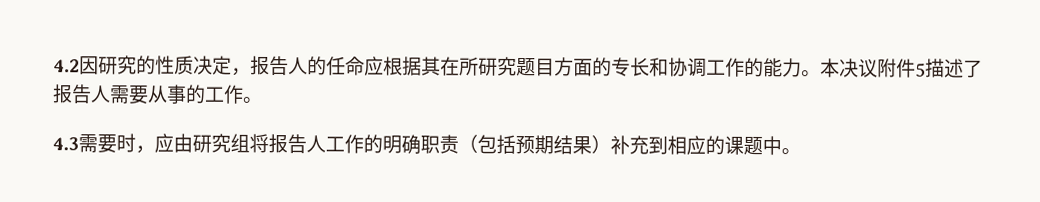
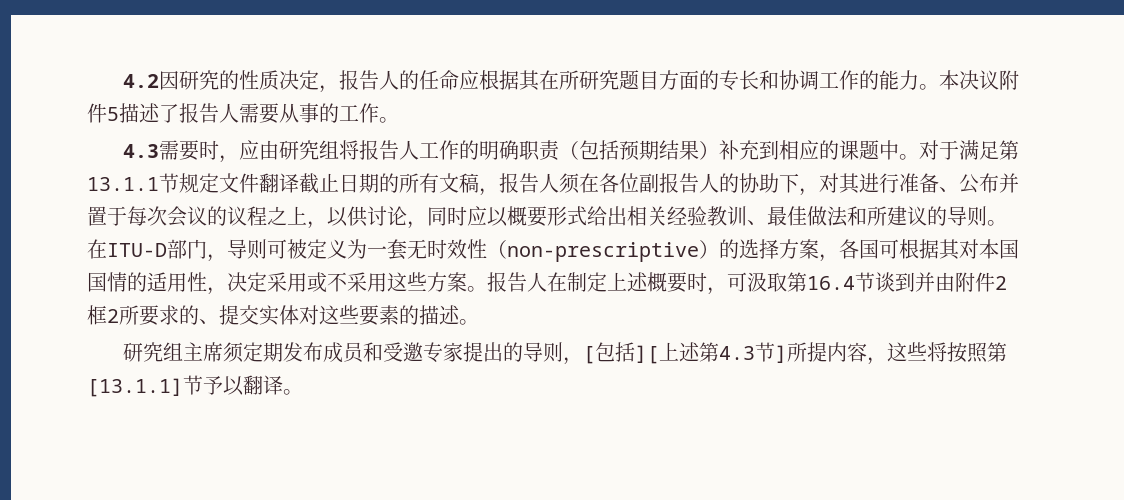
+ 对于满足第13.1.1节规定文件翻译截止日期的所有文稿，报告人须在各位副报告人的协助下，对其进行准备、公布并置于每次会议的议程之上，以供讨论，同时应以概要形式给出相关经验教训、最佳做法和所建议的导则。在ITU-D部门，导则可被定义为一套无时效性（non-prescriptive）的选择方案，各国可根据其对本国国情的适用性，决定采用或不采用这些方案。报告人在制定上述概要时，可汲取第16.4节谈到并由附件2框2所要求的、提交实体对这些要素的描述。
+ 研究组主席须定期发布成员和受邀专家提出的导则，[包括][上述第4.3节]所提内容，这些将按照第[13.1.1]节予以翻译。

